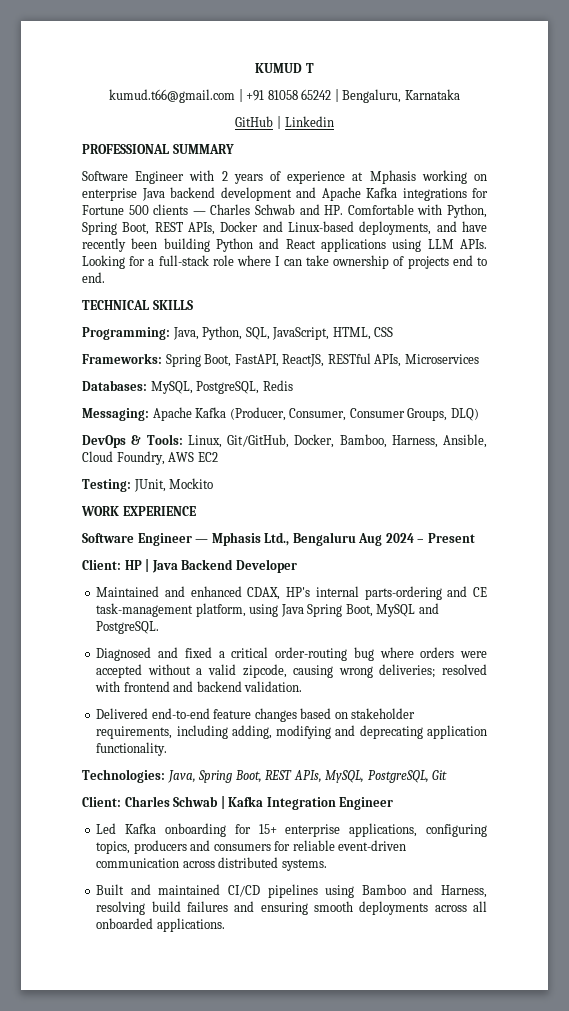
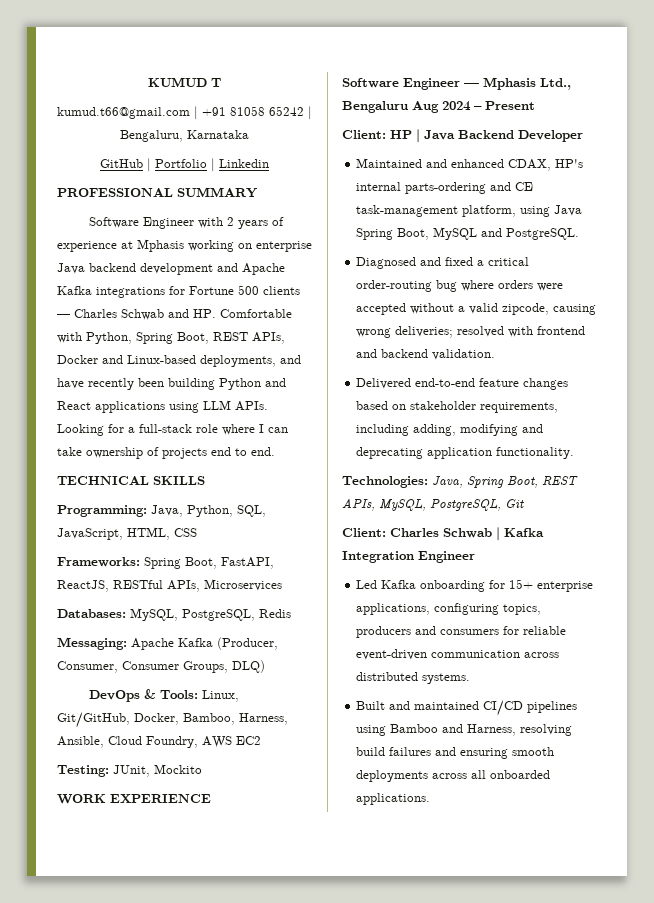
- GitHub | Linkedin
+ GitHub | Portfolio | Linkedin

